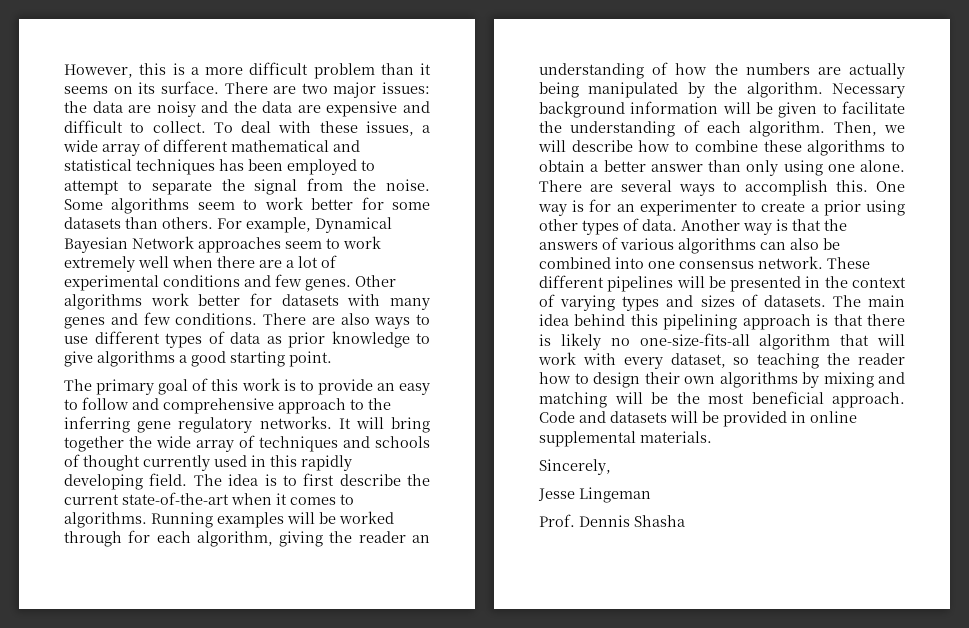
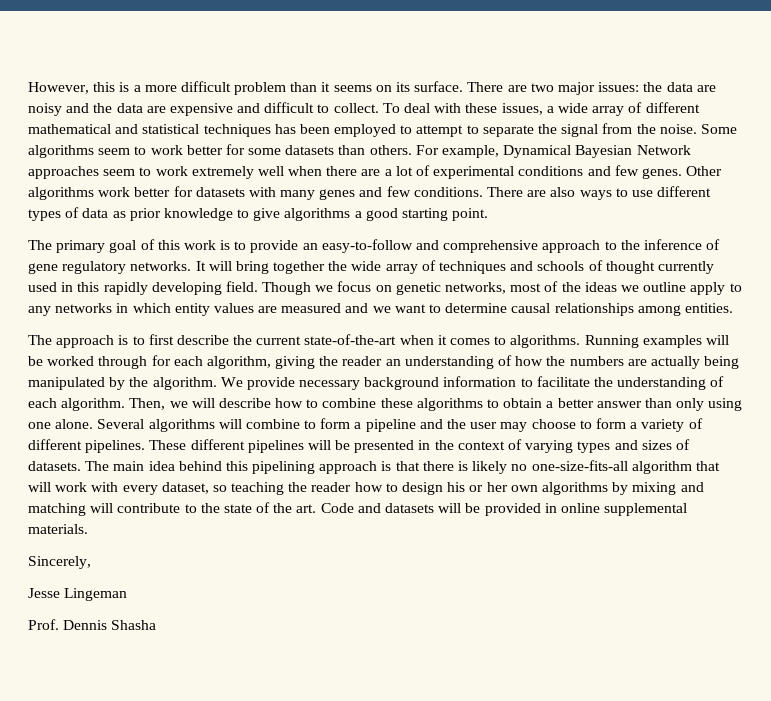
- The primary goal of this work is to provide an easy to follow and comprehensive approach to the inferring gene regulatory networks.
+ The primary goal of this work is to provide an easy-to-follow and comprehensive approach to the inference of gene regulatory networks.
- The idea is to first describe the current state-of-the-art when it comes to algorithms.
+ Though we focus on genetic networks, most of the ideas we outline apply to any networks in which entity values are measured and we want to determine causal relationships among entities.
+ The approach is to first describe the current state-of-the-art when it comes to algorithms.
- Necessary background information will be given to facilitate the understanding of each algorithm.
+ We provide necessary background information to facilitate the understanding of each algorithm.
- There are several ways to accomplish this. One way is for an experimenter to create a prior using other types of data. Another way is that the answers of various algorithms can also be combined into one consensus network.
+ Several algorithms will combine to form a pipeline and the user may choose to form a variety of different pipelines.
- The main idea behind this pipelining approach is that there is likely no one-size-fits-all algorithm that will work with every dataset, so teaching the reader how to design their own algorithms by mixing and matching will be the most beneficial approach. Code and datasets will be provided in online supplemental materials.
+ The main idea behind this pipelining approach is that there is likely no one-size-fits-all algorithm that will work with every dataset, so teaching the reader how to design his or her own algorithms by mixing and matching will contribute to the state of the art. Code and datasets will be provided in online supplemental materials.

